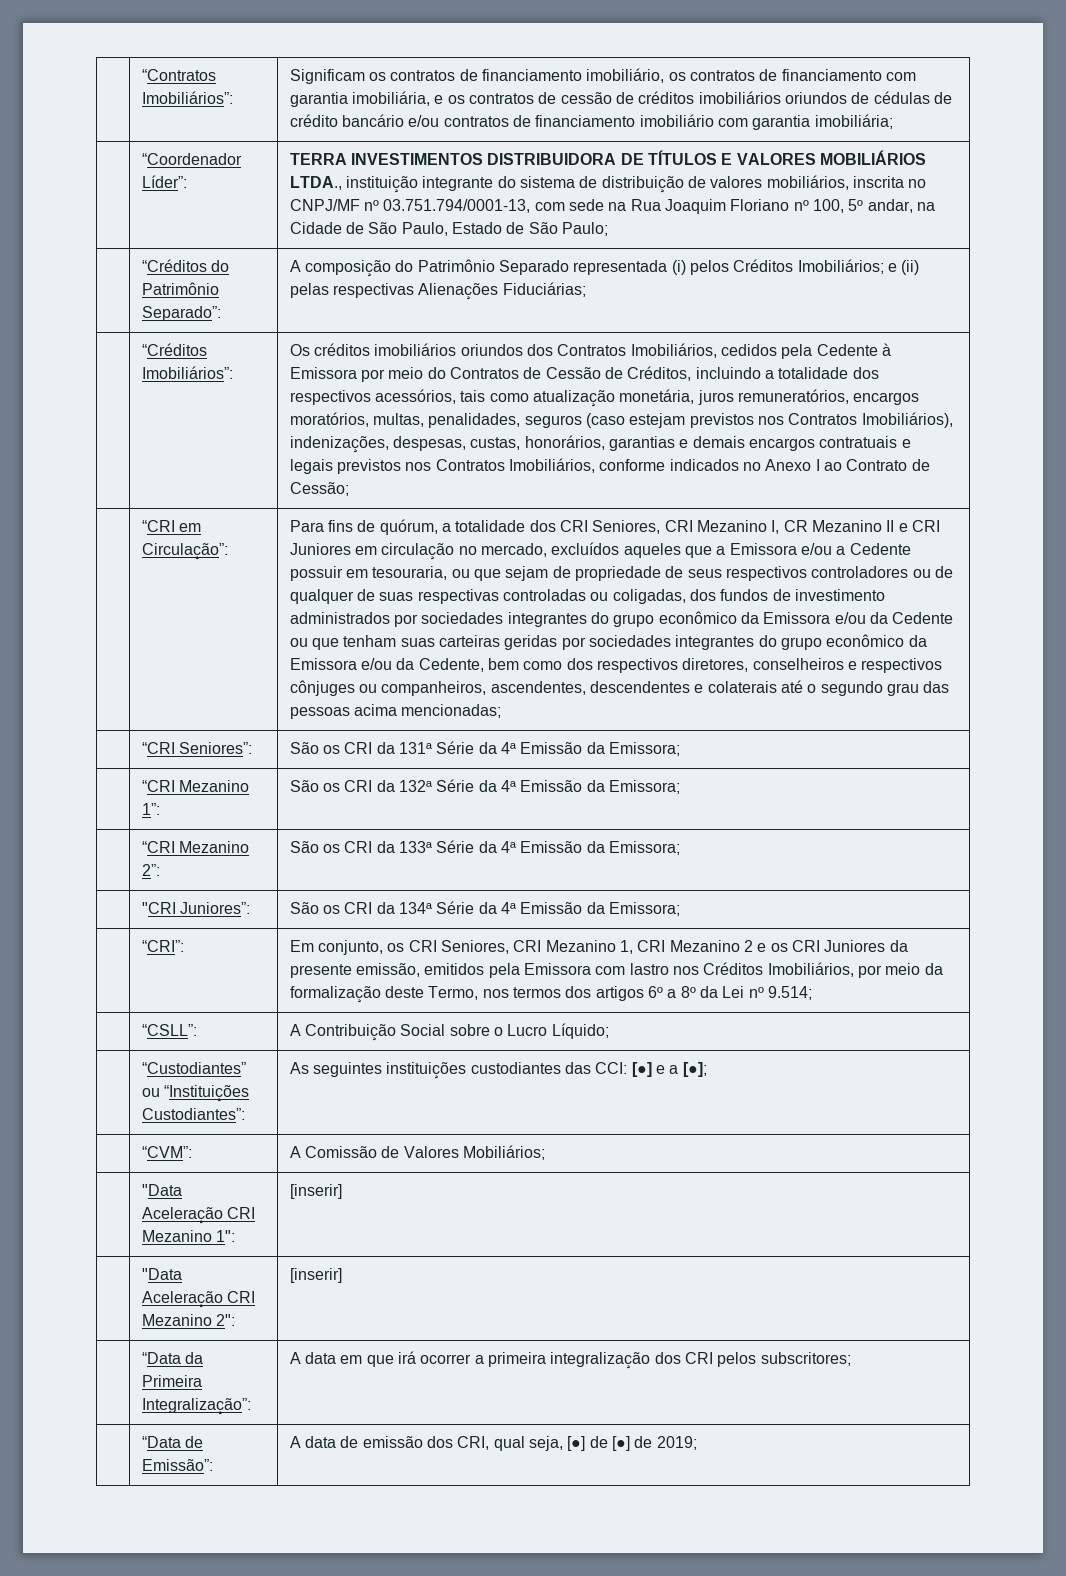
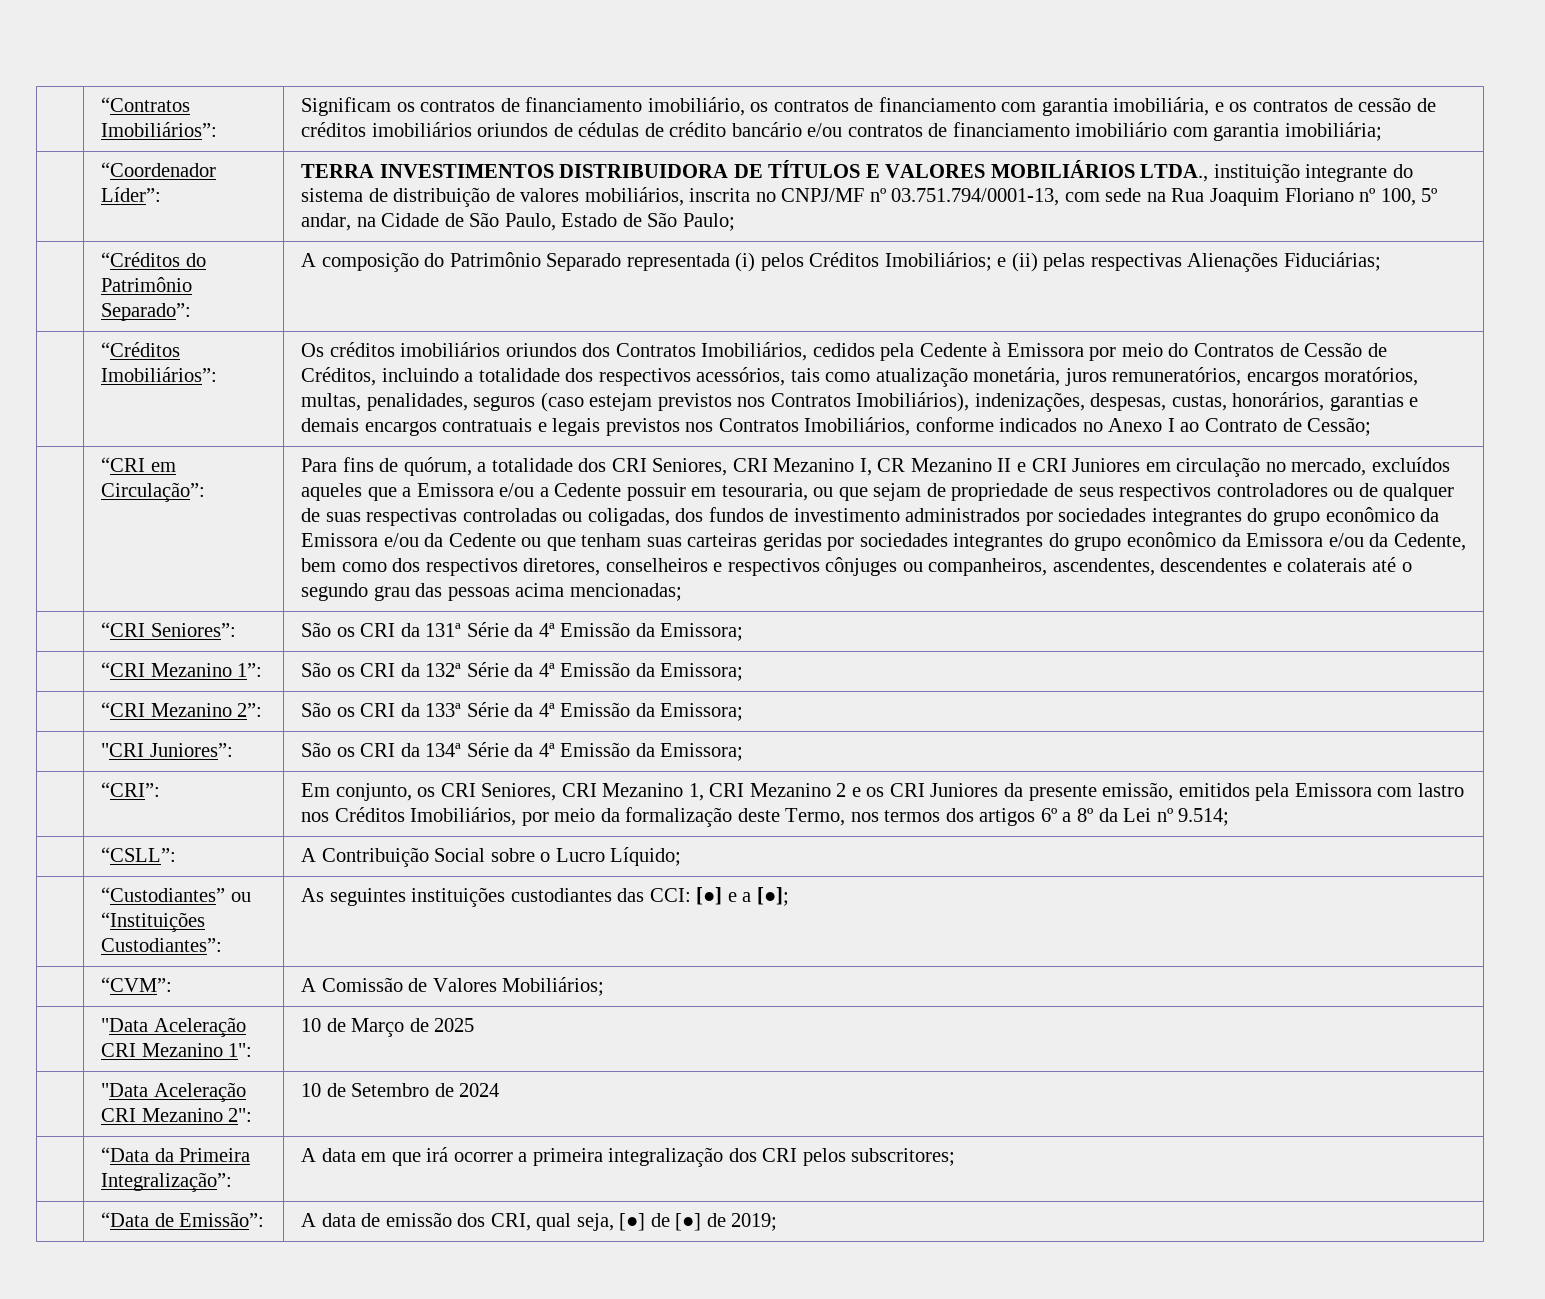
- | "Data Aceleração CRI Mezanino 1": | [inserir]
+ | "Data Aceleração CRI Mezanino 1": | 10 de Março de 2025
- | "Data Aceleração CRI Mezanino 2": | [inserir]
+ | "Data Aceleração CRI Mezanino 2": | 10 de Setembro de 2024

